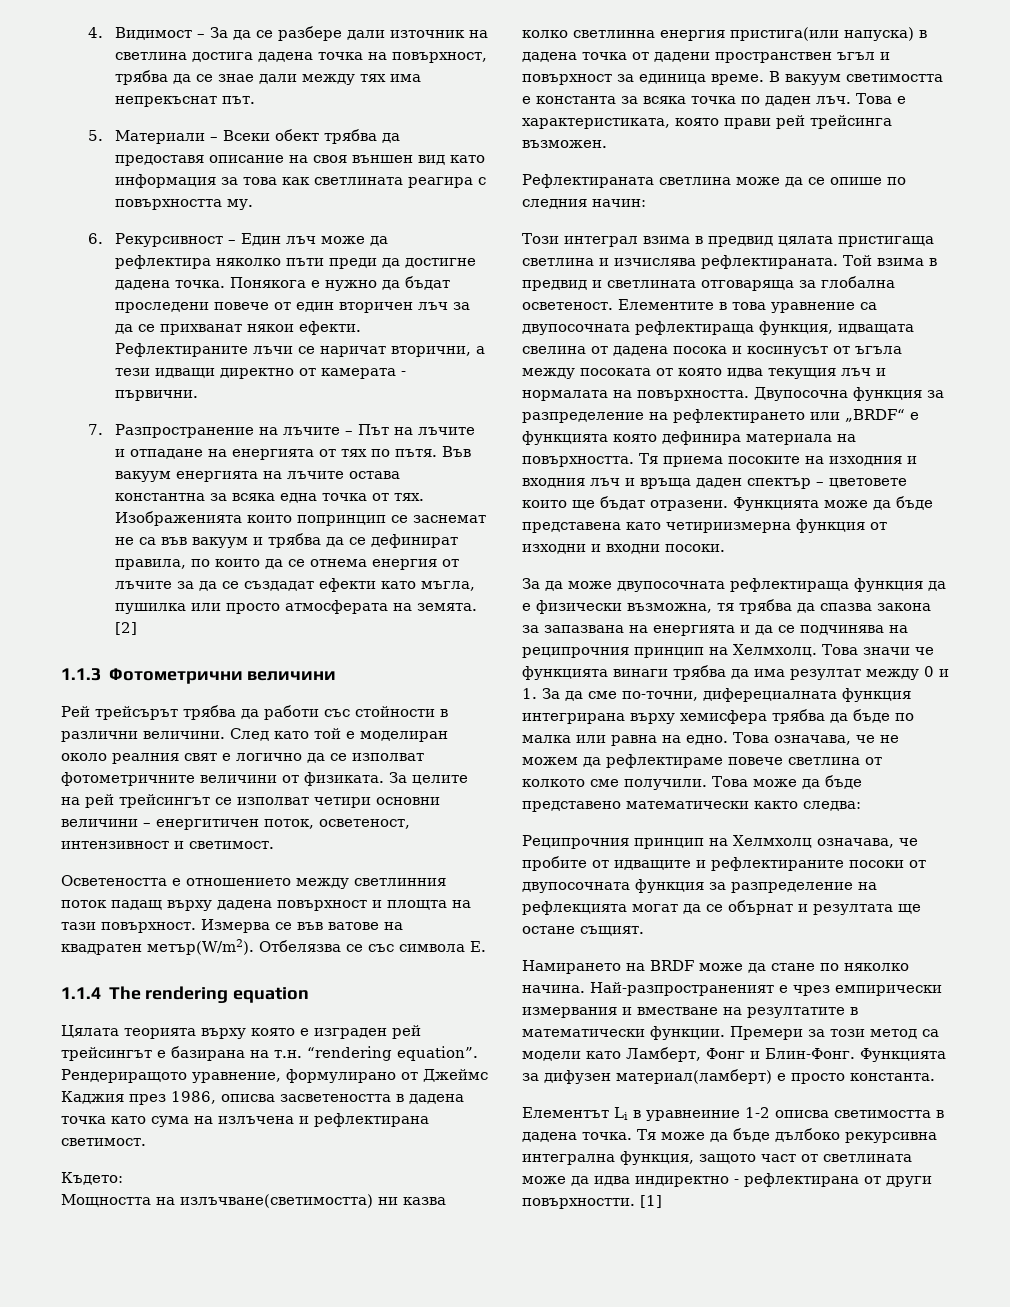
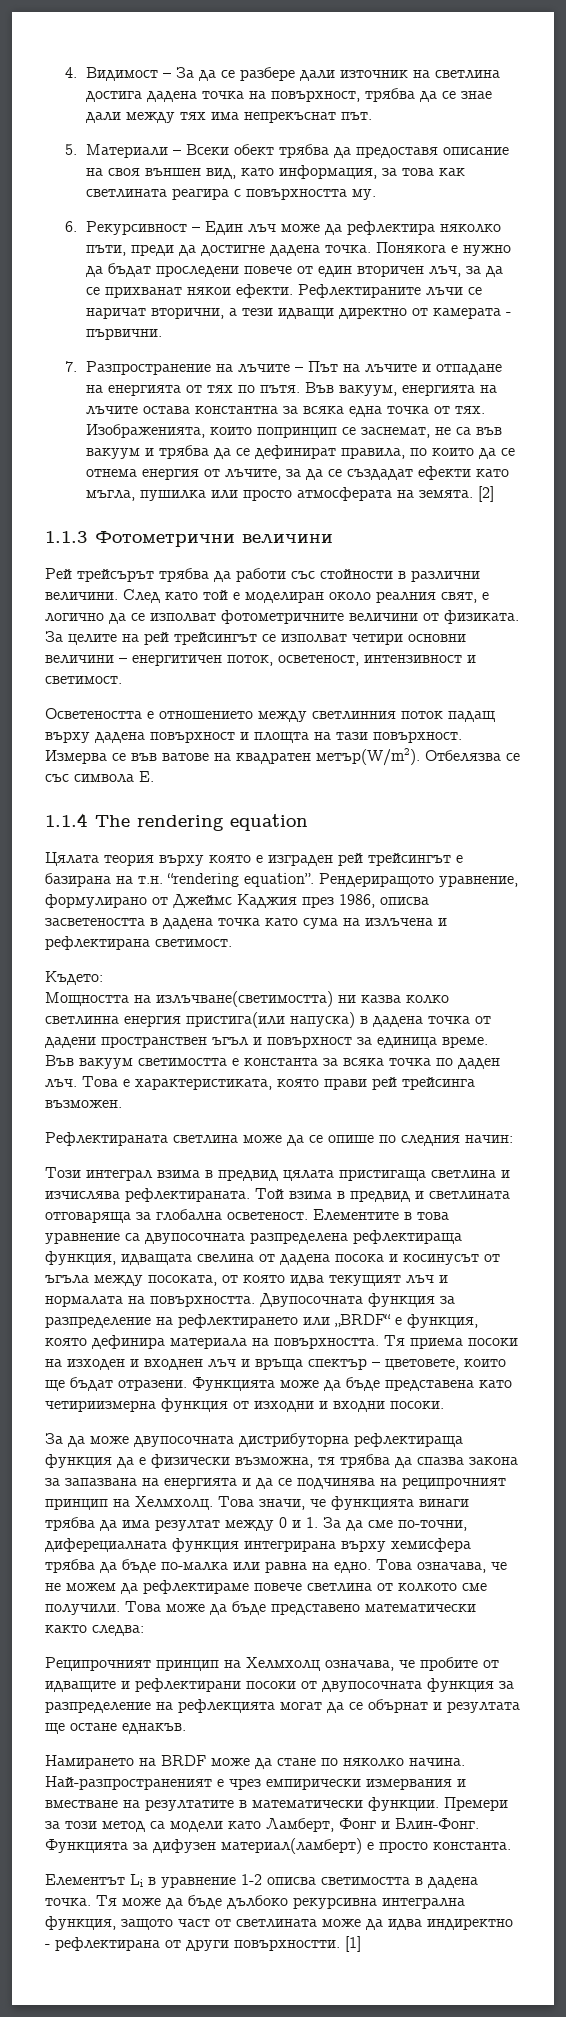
- 5. Материали – Всеки обект трябва да предоставя описание на своя външен вид като информация за това как светлината реагира с повърхността му.
+ 5. Материали – Всеки обект трябва да предоставя описание на своя външен вид, като информация, за това как светлината реагира с повърхността му.
- 6. Рекурсивност – Един лъч може да рефлектира няколко пъти преди да достигне дадена точка.
+ 6. Рекурсивност – Един лъч може да рефлектира няколко пъти, преди да достигне дадена точка.
- Понякога е нужно да бъдат проследени повече от един вторичен лъч за да се прихванат някои ефекти.
+ Понякога е нужно да бъдат проследени повече от един вторичен лъч, за да се прихванат някои ефекти.
- Във вакуум енергията на лъчите остава константна за всяка една точка от тях.
+ Във вакуум, енергията на лъчите остава константна за всяка една точка от тях.
- Изображенията които попринцип се заснемат не са във вакуум и трябва да се дефинират правила, по които да се отнема енергия от лъчите за да се създадат ефекти като мъгла, пушилка или просто атмосферата на земята.
+ Изображенията, които попринцип се заснемат, не са във вакуум и трябва да се дефинират правила, по които да се отнема енергия от лъчите, за да се създадат ефекти като мъгла, пушилка или просто атмосферата на земята.
- След като той е моделиран около реалния свят е логично да се изполват фотометричните величини от физиката.
+ След като той е моделиран около реалния свят, е логично да се изполват фотометричните величини от физиката.
- Цялата теорията върху която е изграден рей трейсингът е базирана на т.н. “rendering equation”.
+ Цялата теория върху която е изграден рей трейсингът е базирана на т.н. “rendering equation”.
- В вакуум светимостта е константа за всяка точка по даден лъч.
+ Във вакуум светимостта е константа за всяка точка по даден лъч.
- Елементите в това уравнение са двупосочната рефлектираща функция, идващата свелина от дадена посока и косинусът от ъгъла между посоката от която идва текущия лъч и нормалата на повърхността.
+ Елементите в това уравнение са двупосочната разпределена рефлектираща функция, идващата свелина от дадена посока и косинусът от ъгъла между посоката, от която идва текущият лъч и нормалата на повърхността.
- Двупосочна функция за разпределение на рефлектирането или „BRDF“ е функцията която дефинира материала на повърхността.
+ Двупосочната функция за разпределение на рефлектирането или „BRDF“ е функция, която дефинира материала на повърхността.
- Тя приема посоките на изходния и входния лъч и връща даден спектър – цветовете които ще бъдат отразени.
+ Тя приема посоки на изходен и входнен лъч и връща спектър – цветовете, които ще бъдат отразени.
- За да може двупосочната рефлектираща функция да е физически възможна, тя трябва да спазва закона за запазвана на енергията и да се подчинява на реципрочния принцип на Хелмхолц.
+ За да може двупосочната дистрибуторна рефлектираща функция да е физически възможна, тя трябва да спазва закона за запазвана на енергията и да се подчинява на реципрочният принцип на Хелмхолц.
- Това значи че функцията винаги трябва да има резултат между 0 и 1. За да сме по-точни, диферециалната функция интегрирана върху хемисфера трябва да бъде по малка или равна на едно.
+ Това значи, че функцията винаги трябва да има резултат между 0 и 1. За да сме по-точни, диферециалната функция интегрирана върху хемисфера трябва да бъде по-малка или равна на едно.
- Реципрочния принцип на Хелмхолц означава, че пробите от идващите и рефлектираните посоки от двупосочната функция за разпределение на рефлекцията могат да се обърнат и резултата ще остане същият.
+ Реципрочният принцип на Хелмхолц означава, че пробите от идващите и рефлектирани посоки от двупосочната функция за разпределение на рефлекцията могат да се обърнат и резултата ще остане еднакъв.
- Елементът Li в уравнеиние 1-2 описва светимостта в дадена точка.
+ Елементът Li в уравнение 1-2 описва светимостта в дадена точка.

